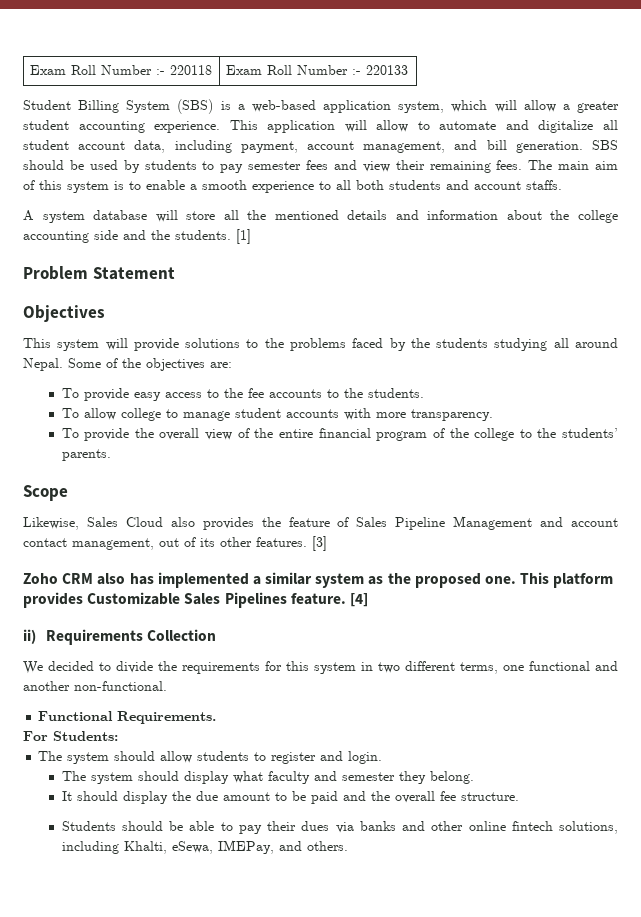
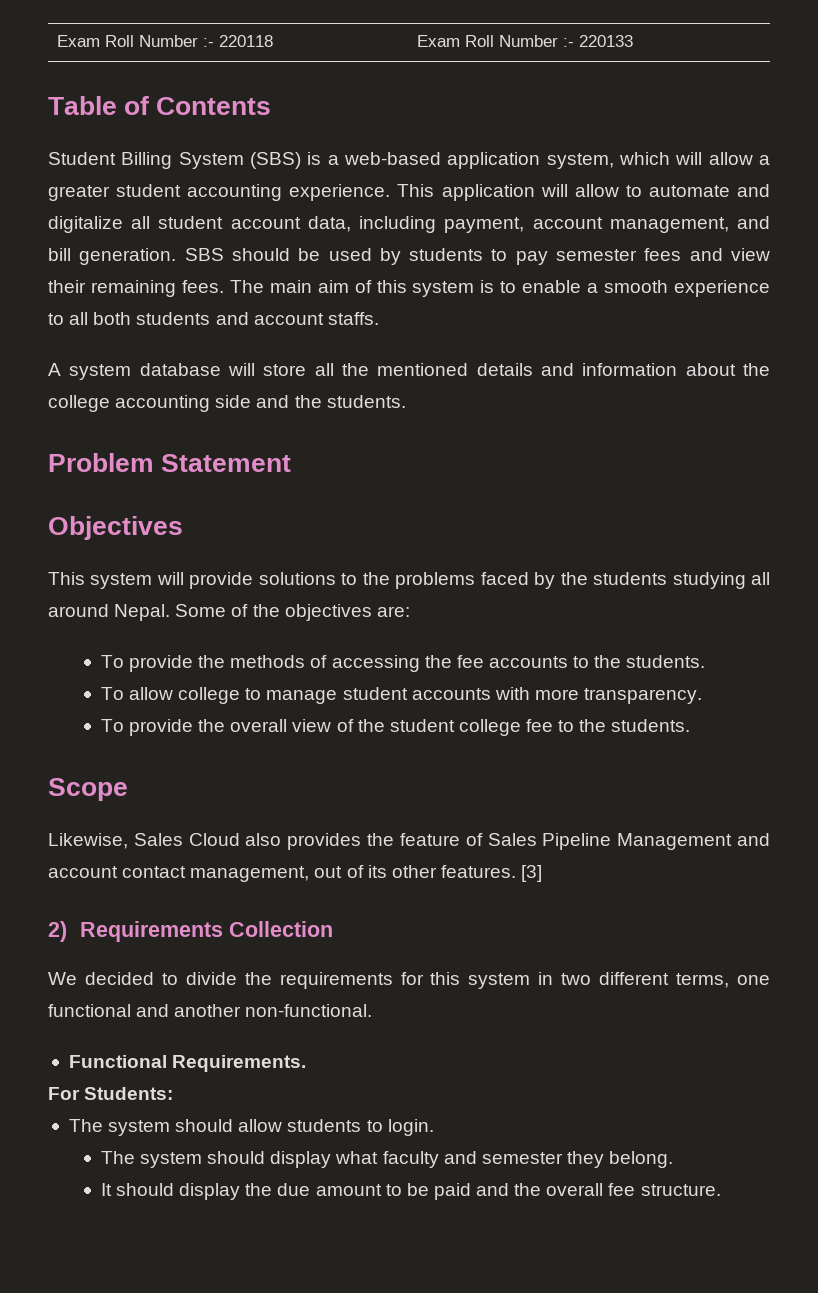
+ Table of Contents
- [1]
- To provide easy access to the fee accounts to the students.
+ To provide the methods of accessing the fee accounts to the students.
- To provide the overall view of the entire financial program of the college to the students’ parents.
+ To provide the overall view of the student college fee to the students.
- Zoho CRM also has implemented a similar system as the proposed one. This platform provides Customizable Sales Pipelines feature. [4]
- ii) Requirements Collection
+ 2) Requirements Collection
- The system should allow students to register and login.
+ The system should allow students to login.
- Students should be able to pay their dues via banks and other online fintech solutions, including Khalti, eSewa, IMEPay, and others.

